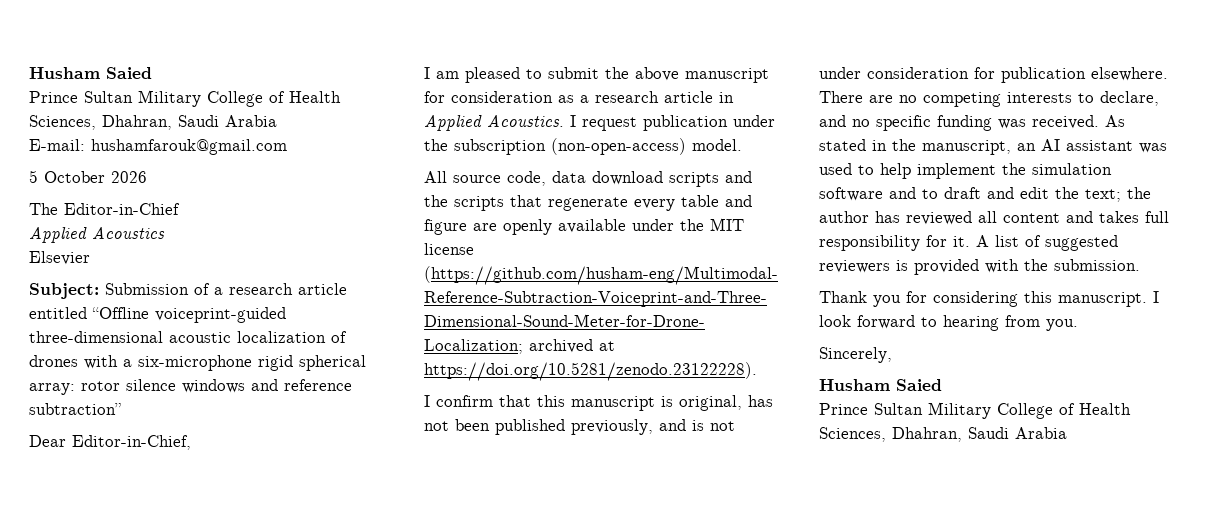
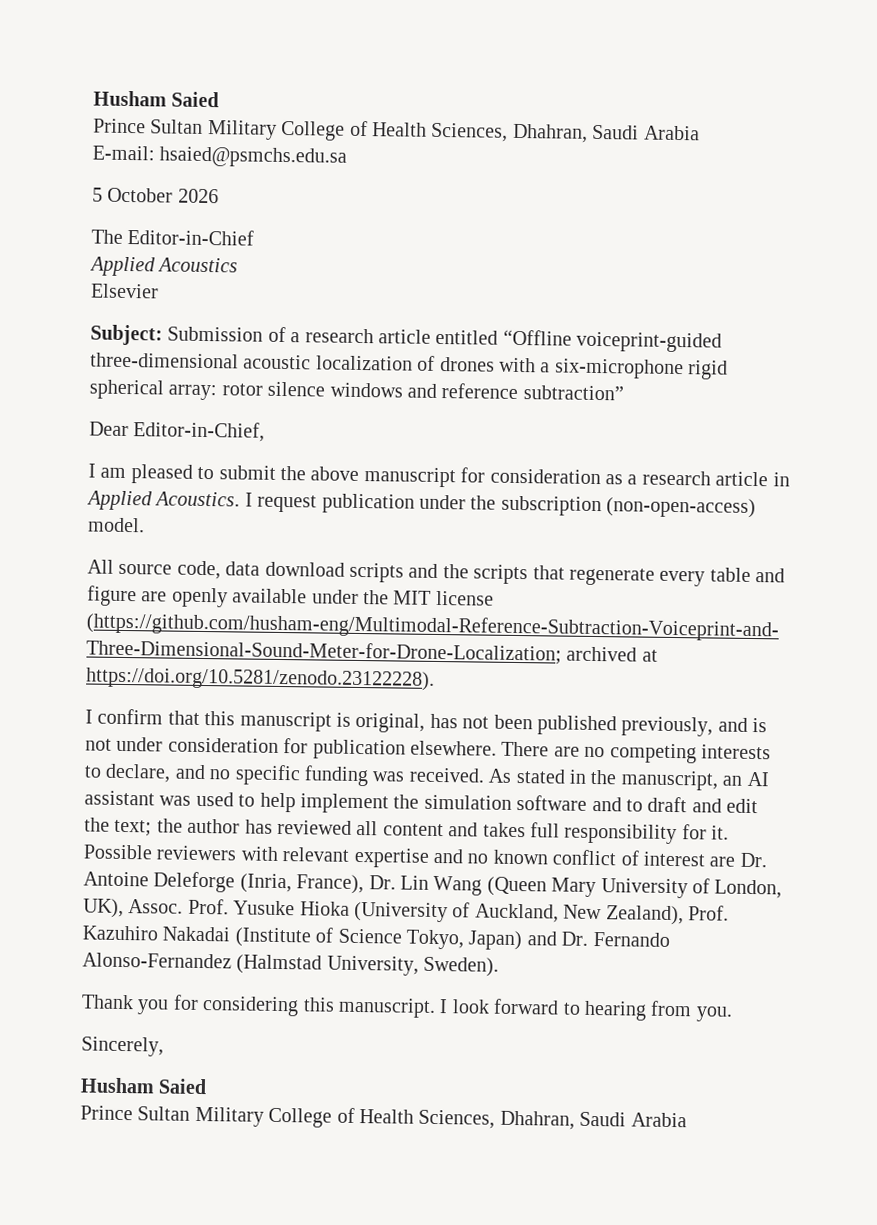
- E-mail: hushamfarouk@gmail.com
+ E-mail: hsaied@psmchs.edu.sa
- A list of suggested reviewers is provided with the submission.
+ Possible reviewers with relevant expertise and no known conflict of interest are Dr. Antoine Deleforge (Inria, France), Dr. Lin Wang (Queen Mary University of London, UK), Assoc. Prof. Yusuke Hioka (University of Auckland, New Zealand), Prof. Kazuhiro Nakadai (Institute of Science Tokyo, Japan) and Dr. Fernando Alonso-Fernandez (Halmstad University, Sweden).

